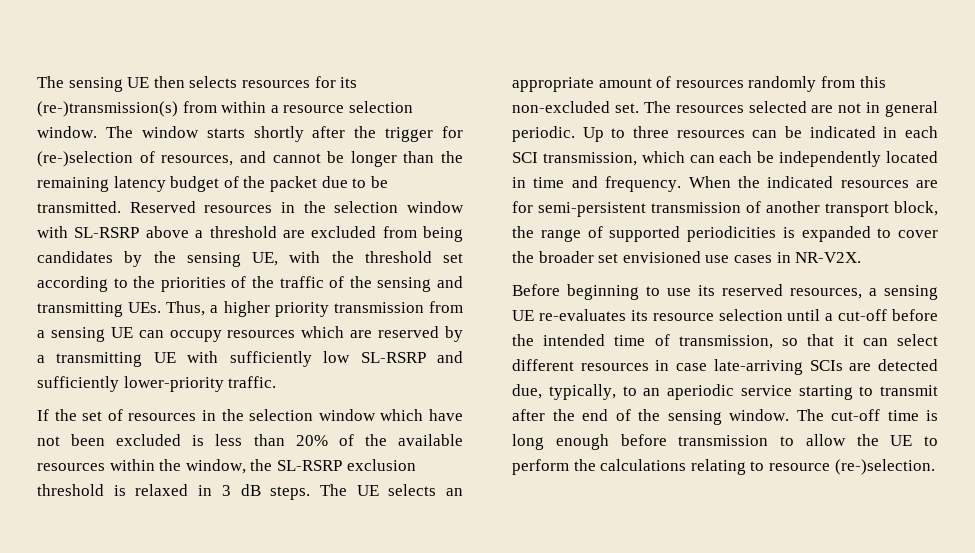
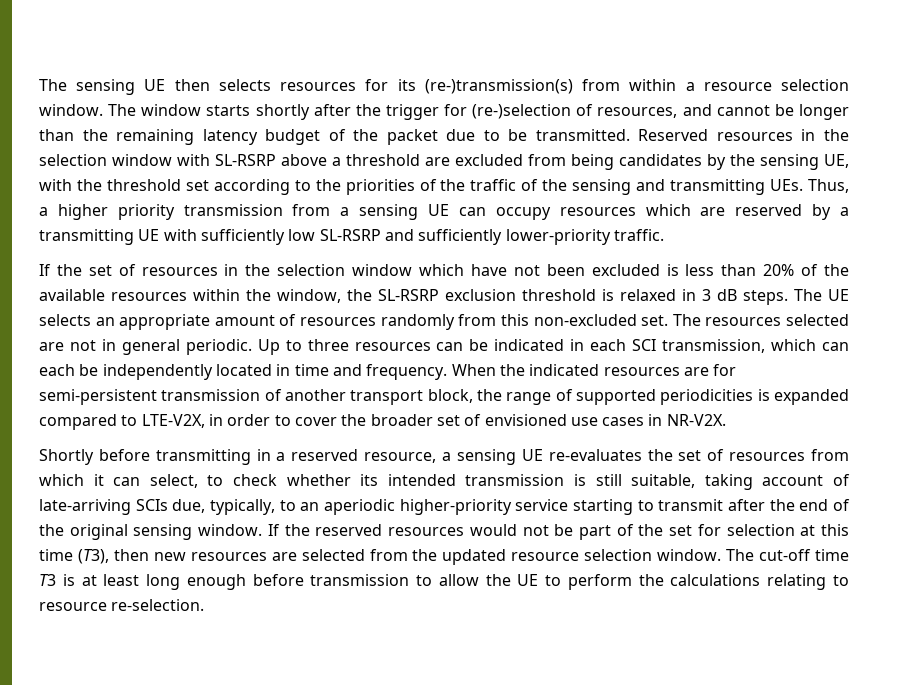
- When the indicated resources are for semi-persistent transmission of another transport block, the range of supported periodicities is expanded to cover the broader set envisioned use cases in NR-V2X.
+ When the indicated resources are for semi-persistent transmission of another transport block, the range of supported periodicities is expanded compared to LTE-V2X, in order to cover the broader set of envisioned use cases in NR-V2X.
- Before beginning to use its reserved resources, a sensing UE re-evaluates its resource selection until a cut-off before the intended time of transmission, so that it can select different resources in case late-arriving SCIs are detected due, typically, to an aperiodic service starting to transmit after the end of the sensing window.
+ Shortly before transmitting in a reserved resource, a sensing UE re-evaluates the set of resources from which it can select, to check whether its intended transmission is still suitable, taking account of late-arriving SCIs due, typically, to an aperiodic higher-priority service starting to transmit after the end of the original sensing window.
- The cut-off time is long enough before transmission to allow the UE to perform the calculations relating to resource (re-)selection.
+ If the reserved resources would not be part of the set for selection at this time (T3), then new resources are selected from the updated resource selection window. The cut-off time T3 is at least long enough before transmission to allow the UE to perform the calculations relating to resource re-selection.

